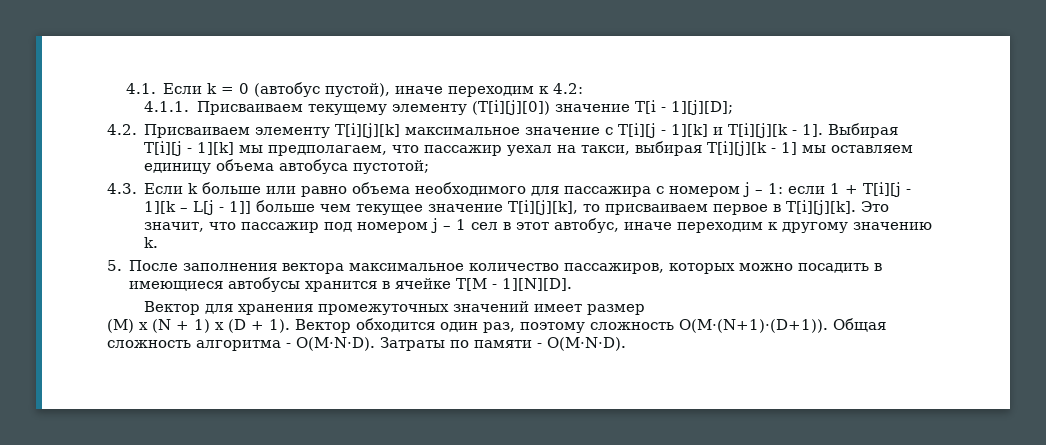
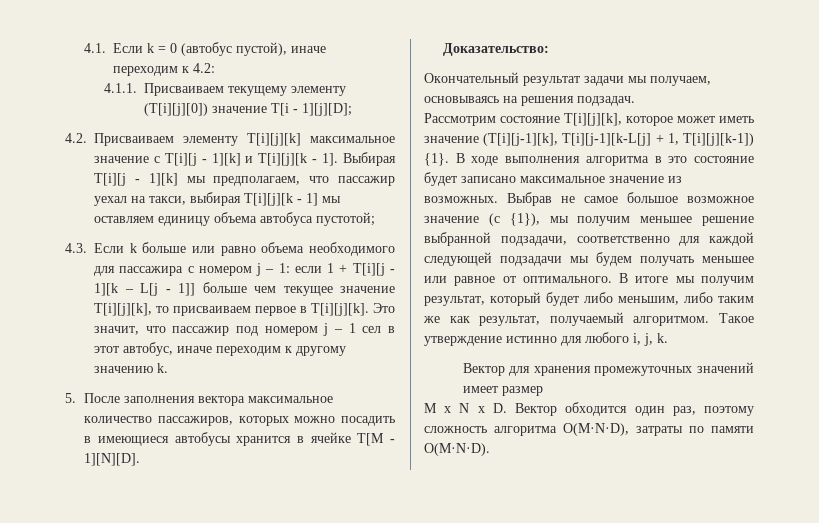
+ Доказательство:
+ Окончательный результат задачи мы получаем, основываясь на решения подзадач.
+ Рассмотрим состояние T[i][j][k], которое может иметь значение (T[i][j-1][k], T[i][j-1][k-L[j] + 1, T[i][j][k-1]) {1}. В ходе выполнения алгоритма в это состояние будет записано максимальное значение из возможных. Выбрав не самое большое возможное значение (с {1}), мы получим меньшее решение выбранной подзадачи, соответственно для каждой следующей подзадачи мы будем получать меньшее или равное от оптимального. В итоге мы получим результат, который будет либо меньшим, либо таким же как результат, получаемый алгоритмом. Такое утверждение истинно для любого i, j, k.
- (M) x (N + 1) x (D + 1). Вектор обходится один раз, поэтому сложность O(M·(N+1)·(D+1)). Общая сложность алгоритма - O(M·N·D). Затраты по памяти - O(M·N·D).
+ M x N x D. Вектор обходится один раз, поэтому сложность алгоритма O(M·N·D), затраты по памяти O(M·N·D).

